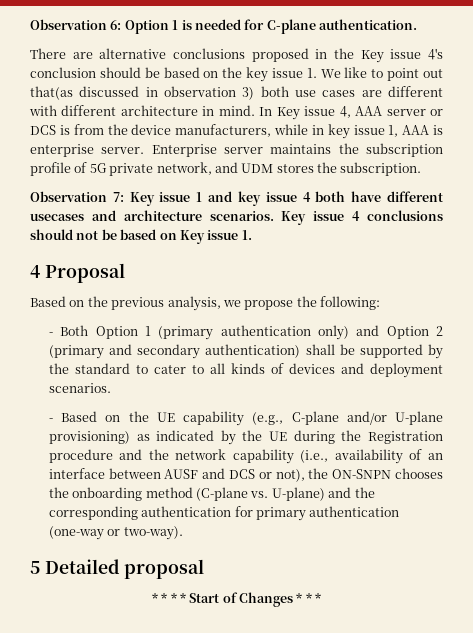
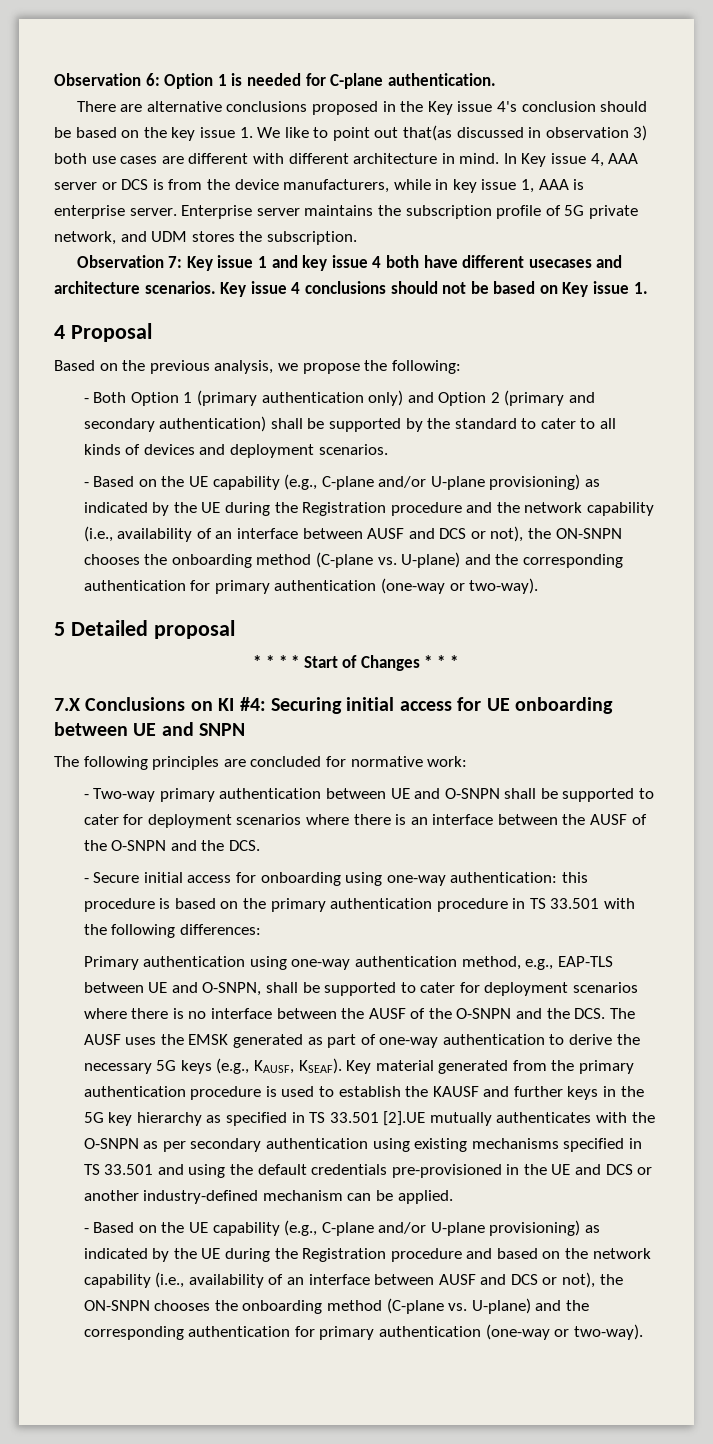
+ 7.X Conclusions on KI #4: Securing initial access for UE onboarding between UE and SNPN
+ The following principles are concluded for normative work:
+ - Two-way primary authentication between UE and O-SNPN shall be supported to cater for deployment scenarios where there is an interface between the AUSF of the O-SNPN and the DCS.
+ - Secure initial access for onboarding using one-way authentication: this procedure is based on the primary authentication procedure in TS 33.501 with the following differences:
+ Primary authentication using one-way authentication method, e.g., EAP-TLS between UE and O-SNPN, shall be supported to cater for deployment scenarios where there is no interface between the AUSF of the O-SNPN and the DCS. The AUSF uses the EMSK generated as part of one-way authentication to derive the necessary 5G keys (e.g., KAUSF, KSEAF). Key material generated from the primary authentication procedure is used to establish the KAUSF and further keys in the 5G key hierarchy as specified in TS 33.501 [2].UE mutually authenticates with the O-SNPN as per secondary authentication using existing mechanisms specified in TS 33.501 and using the default credentials pre-provisioned in the UE and DCS or another industry-defined mechanism can be applied.
+ - Based on the UE capability (e.g., C-plane and/or U-plane provisioning) as indicated by the UE during the Registration procedure and based on the network capability (i.e., availability of an interface between AUSF and DCS or not), the ON-SNPN chooses the onboarding method (C-plane vs. U-plane) and the corresponding authentication for primary authentication (one-way or two-way).

